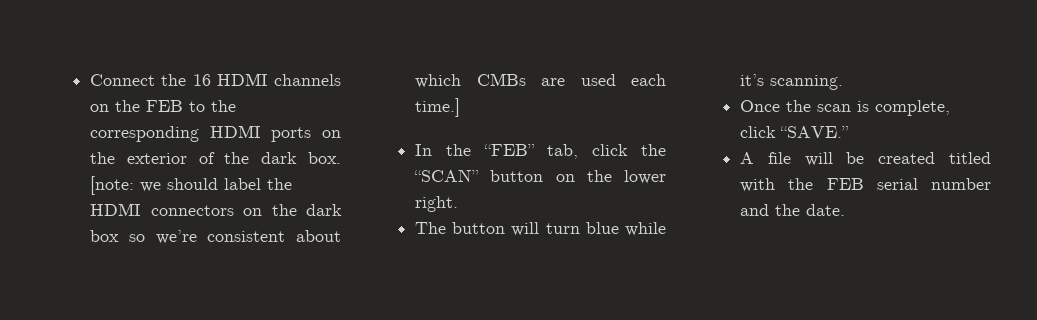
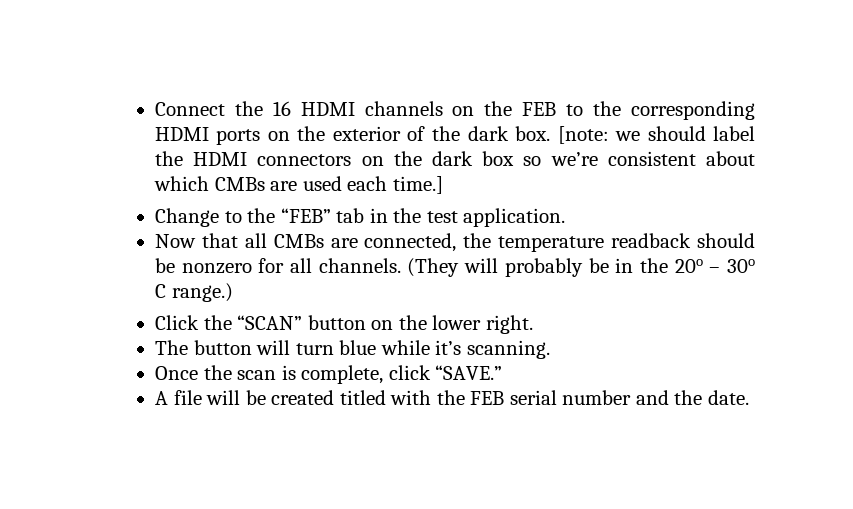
- In the “FEB” tab, click the “SCAN” button on the lower right.
+ Change to the “FEB” tab in the test application.
+ Now that all CMBs are connected, the temperature readback should be nonzero for all channels. (They will probably be in the 20o – 30o C range.)
+ Click the “SCAN” button on the lower right.

